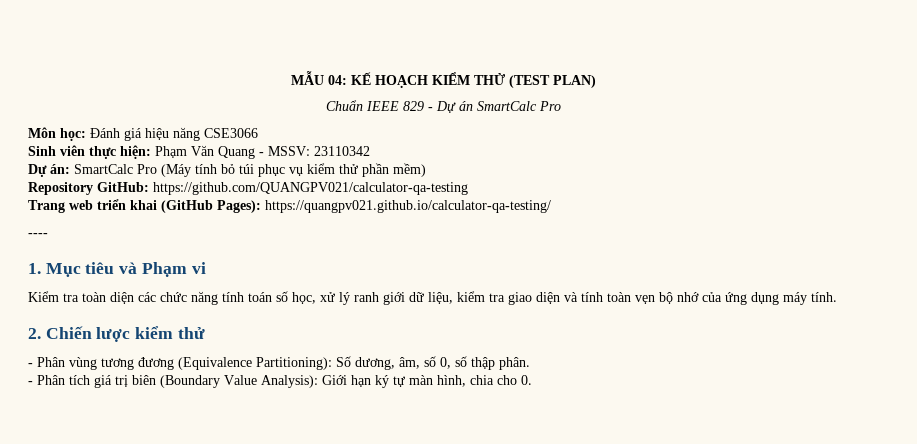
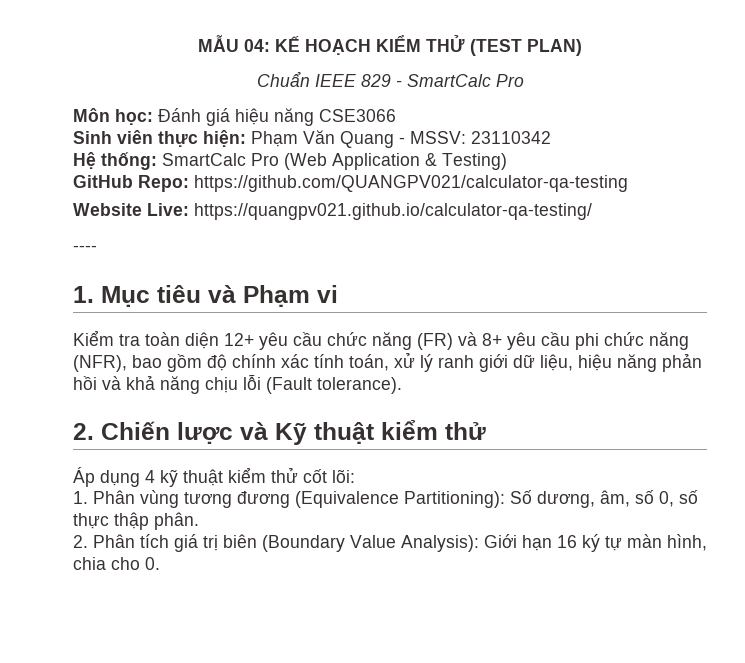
- Chuẩn IEEE 829 - Dự án SmartCalc Pro
+ Chuẩn IEEE 829 - SmartCalc Pro
- Dự án: SmartCalc Pro (Máy tính bỏ túi phục vụ kiểm thử phần mềm)
- Repository GitHub: https://github.com/QUANGPV021/calculator-qa-testing
- Trang web triển khai (GitHub Pages): https://quangpv021.github.io/calculator-qa-testing/
+ Hệ thống: SmartCalc Pro (Web Application & Testing)
+ GitHub Repo: https://github.com/QUANGPV021/calculator-qa-testing
+ Website Live: https://quangpv021.github.io/calculator-qa-testing/
- Kiểm tra toàn diện các chức năng tính toán số học, xử lý ranh giới dữ liệu, kiểm tra giao diện và tính toàn vẹn bộ nhớ của ứng dụng máy tính.
+ Kiểm tra toàn diện 12+ yêu cầu chức năng (FR) và 8+ yêu cầu phi chức năng (NFR), bao gồm độ chính xác tính toán, xử lý ranh giới dữ liệu, hiệu năng phản hồi và khả năng chịu lỗi (Fault tolerance).
- 2. Chiến lược kiểm thử
+ 2. Chiến lược và Kỹ thuật kiểm thử
- - Phân vùng tương đương (Equivalence Partitioning): Số dương, âm, số 0, số thập phân.
+ Áp dụng 4 kỹ thuật kiểm thử cốt lõi:
+ 1. Phân vùng tương đương (Equivalence Partitioning): Số dương, âm, số 0, số thực thập phân.
- - Phân tích giá trị biên (Boundary Value Analysis): Giới hạn ký tự màn hình, chia cho 0.
+ 2. Phân tích giá trị biên (Boundary Value Analysis): Giới hạn 16 ký tự màn hình, chia cho 0.

